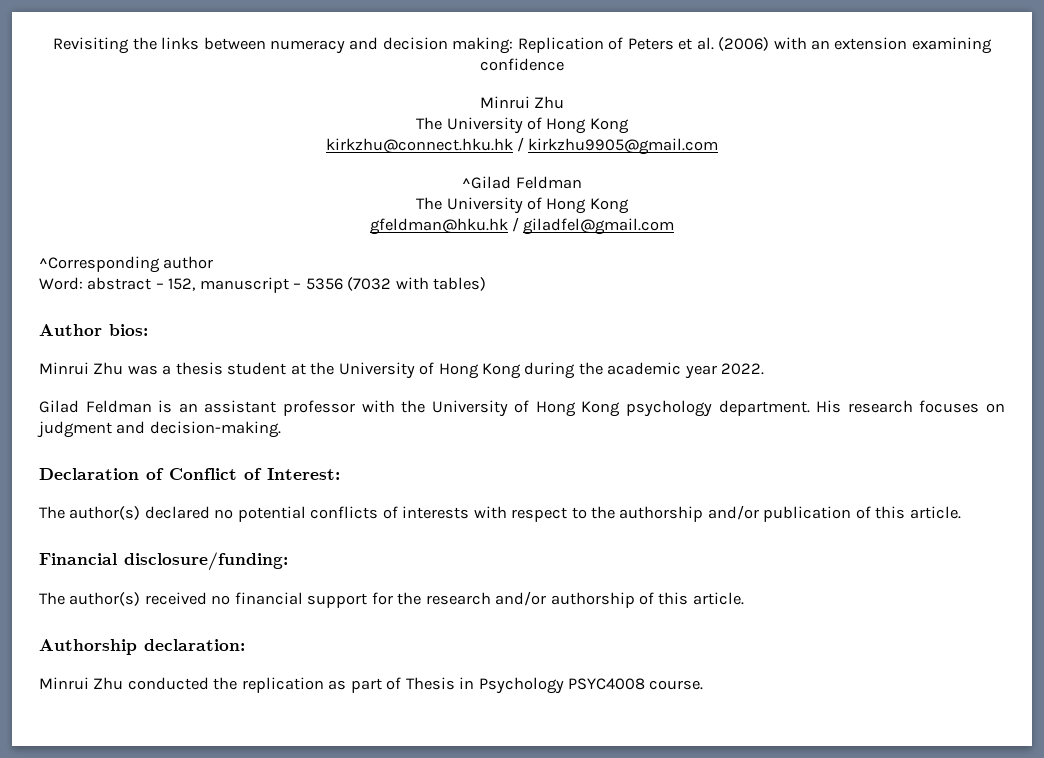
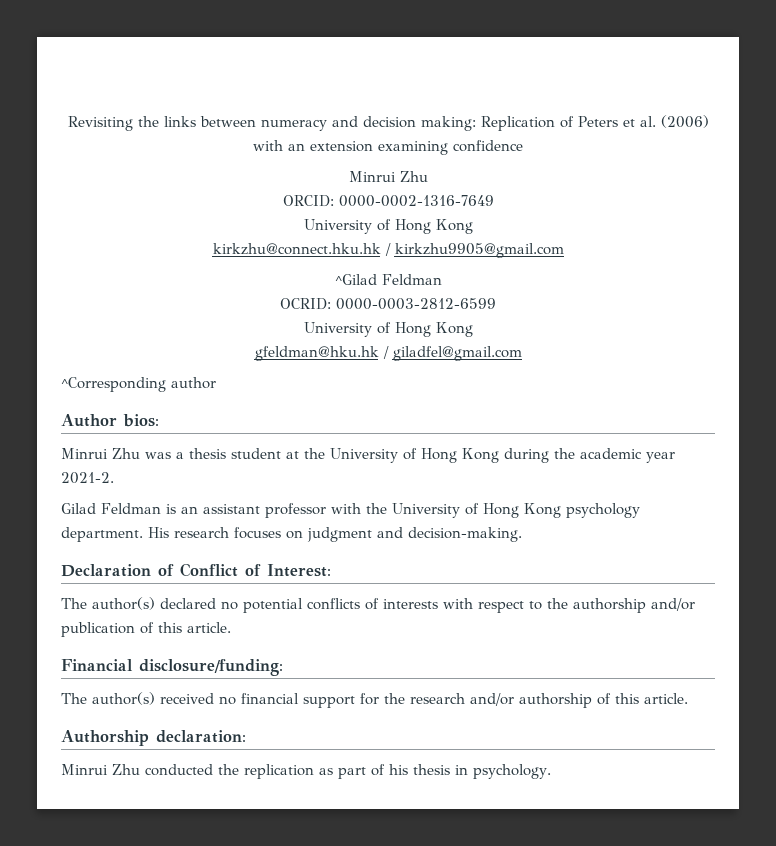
  Revisiting the links between numeracy and decision making: Replication of Peters et al. (2006) with an extension examining confidence
  Minrui Zhu
- The University of Hong Kong
+ ORCID: 0000-0002-1316-7649
+ University of Hong Kong
  ^Gilad Feldman
- The University of Hong Kong
+ OCRID: 0000-0003-2812-6599
+ University of Hong Kong
- Word: abstract – 152, manuscript – 5356 (7032 with tables)
- Minrui Zhu was a thesis student at the University of Hong Kong during the academic year 2022.
+ Minrui Zhu was a thesis student at the University of Hong Kong during the academic year 2021-2.
- Minrui Zhu conducted the replication as part of Thesis in Psychology PSYC4008 course.
+ Minrui Zhu conducted the replication as part of his thesis in psychology.

